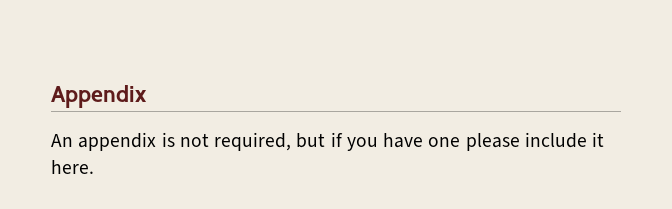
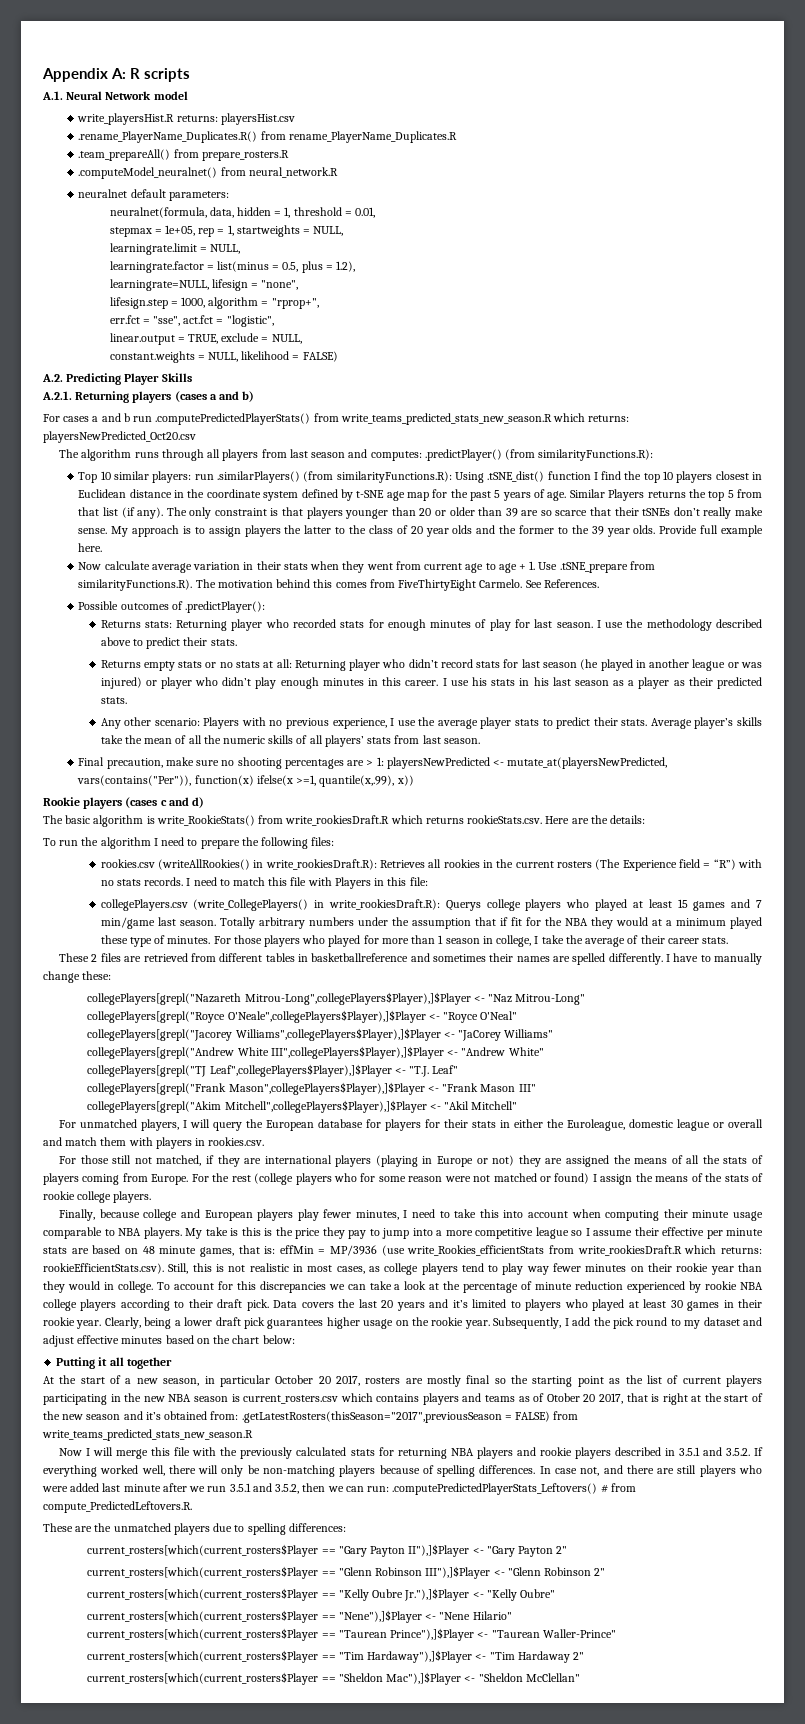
- Appendix
- An appendix is not required, but if you have one please include it here.
+ Appendix A: R scripts
+ A.1. Neural Network model
+ write_playersHist.R returns: playersHist.csv
+ .rename_PlayerName_Duplicates.R() from rename_PlayerName_Duplicates.R
+ .team_prepareAll() from prepare_rosters.R
+ .computeModel_neuralnet() from neural_network.R
+ neuralnet default parameters:
+ neuralnet(formula, data, hidden = 1, threshold = 0.01,
+ stepmax = 1e+05, rep = 1, startweights = NULL,
+ learningrate.limit = NULL,
+ learningrate.factor = list(minus = 0.5, plus = 1.2),
+ learningrate=NULL, lifesign = "none",
+ lifesign.step = 1000, algorithm = "rprop+",
+ err.fct = "sse", act.fct = "logistic",
+ linear.output = TRUE, exclude = NULL,
+ constant.weights = NULL, likelihood = FALSE)
+ A.2. Predicting Player Skills
+ A.2.1. Returning players (cases a and b)
+ For cases a and b run .computePredictedPlayerStats() from write_teams_predicted_stats_new_season.R which returns: playersNewPredicted_Oct20.csv
+ The algorithm runs through all players from last season and computes: .predictPlayer() (from similarityFunctions.R):
+ Top 10 similar players: run .similarPlayers() (from similarityFunctions.R): Using .tSNE_dist() function I find the top 10 players closest in Euclidean distance in the coordinate system defined by t-SNE age map for the past 5 years of age. Similar Players returns the top 5 from that list (if any). The only constraint is that players younger than 20 or older than 39 are so scarce that their tSNEs don’t really make sense. My approach is to assign players the latter to the class of 20 year olds and the former to the 39 year olds. Provide full example here.
+ Now calculate average variation in their stats when they went from current age to age + 1. Use .tSNE_prepare from similarityFunctions.R). The motivation behind this comes from FiveThirtyEight Carmelo. See References.
+ Possible outcomes of .predictPlayer():
+ Returns stats: Returning player who recorded stats for enough minutes of play for last season. I use the methodology described above to predict their stats.
+ Returns empty stats or no stats at all: Returning player who didn’t record stats for last season (he played in another league or was injured) or player who didn’t play enough minutes in this career. I use his stats in his last season as a player as their predicted stats.
+ Any other scenario: Players with no previous experience, I use the average player stats to predict their stats. Average player’s skills take the mean of all the numeric skills of all players’ stats from last season.
+ Final precaution, make sure no shooting percentages are > 1: playersNewPredicted <- mutate_at(playersNewPredicted, vars(contains("Per")), function(x) ifelse(x >=1, quantile(x,.99), x))
+ Rookie players (cases c and d)
+ The basic algorithm is write_RookieStats() from write_rookiesDraft.R which returns rookieStats.csv. Here are the details:
+ To run the algorithm I need to prepare the following files:
+ rookies.csv (writeAllRookies() in write_rookiesDraft.R): Retrieves all rookies in the current rosters (The Experience field = “R”) with no stats records. I need to match this file with Players in this file:
+ collegePlayers.csv (write_CollegePlayers() in write_rookiesDraft.R): Querys college players who played at least 15 games and 7 min/game last season. Totally arbitrary numbers under the assumption that if fit for the NBA they would at a minimum played these type of minutes. For those players who played for more than 1 season in college, I take the average of their career stats.
+ These 2 files are retrieved from different tables in basketballreference and sometimes their names are spelled differently. I have to manually change these:
+ collegePlayers[grepl("Nazareth Mitrou-Long",collegePlayers$Player),]$Player <- "Naz Mitrou-Long"
+ collegePlayers[grepl("Royce O'Neale",collegePlayers$Player),]$Player <- "Royce O'Neal"
+ collegePlayers[grepl("Jacorey Williams",collegePlayers$Player),]$Player <- "JaCorey Williams"
+ collegePlayers[grepl("Andrew White III",collegePlayers$Player),]$Player <- "Andrew White"
+ collegePlayers[grepl("TJ Leaf",collegePlayers$Player),]$Player <- "T.J. Leaf"
+ collegePlayers[grepl("Frank Mason",collegePlayers$Player),]$Player <- "Frank Mason III"
+ collegePlayers[grepl("Akim Mitchell",collegePlayers$Player),]$Player <- "Akil Mitchell"
+ For unmatched players, I will query the European database for players for their stats in either the Euroleague, domestic league or overall and match them with players in rookies.csv.
+ For those still not matched, if they are international players (playing in Europe or not) they are assigned the means of all the stats of players coming from Europe. For the rest (college players who for some reason were not matched or found) I assign the means of the stats of rookie college players.
+ Finally, because college and European players play fewer minutes, I need to take this into account when computing their minute usage comparable to NBA players. My take is this is the price they pay to jump into a more competitive league so I assume their effective per minute stats are based on 48 minute games, that is: effMin = MP/3936 (use write_Rookies_efficientStats from write_rookiesDraft.R which returns: rookieEfficientStats.csv). Still, this is not realistic in most cases, as college players tend to play way fewer minutes on their rookie year than they would in college. To account for this discrepancies we can take a look at the percentage of minute reduction experienced by rookie NBA college players according to their draft pick. Data covers the last 20 years and it’s limited to players who played at least 30 games in their rookie year. Clearly, being a lower draft pick guarantees higher usage on the rookie year. Subsequently, I add the pick round to my dataset and adjust effective minutes based on the chart below:
+ Putting it all together
+ At the start of a new season, in particular October 20 2017, rosters are mostly final so the starting point as the list of current players participating in the new NBA season is current_rosters.csv which contains players and teams as of Otober 20 2017, that is right at the start of the new season and it’s obtained from: .getLatestRosters(thisSeason="2017",previousSeason = FALSE) from write_teams_predicted_stats_new_season.R
+ Now I will merge this file with the previously calculated stats for returning NBA players and rookie players described in 3.5.1 and 3.5.2. If everything worked well, there will only be non-matching players because of spelling differences. In case not, and there are still players who were added last minute after we run 3.5.1 and 3.5.2, then we can run: .computePredictedPlayerStats_Leftovers() # from compute_PredictedLeftovers.R.
+ These are the unmatched players due to spelling differences:
+ current_rosters[which(current_rosters$Player == "Gary Payton II"),]$Player <- "Gary Payton 2"
+ current_rosters[which(current_rosters$Player == "Glenn Robinson III"),]$Player <- "Glenn Robinson 2"
+ current_rosters[which(current_rosters$Player == "Kelly Oubre Jr."),]$Player <- "Kelly Oubre"
+ current_rosters[which(current_rosters$Player == "Nene"),]$Player <- "Nene Hilario"
+ current_rosters[which(current_rosters$Player == "Taurean Prince"),]$Player <- "Taurean Waller-Prince"
+ current_rosters[which(current_rosters$Player == "Tim Hardaway"),]$Player <- "Tim Hardaway 2"
+ current_rosters[which(current_rosters$Player == "Sheldon Mac"),]$Player <- "Sheldon McClellan"

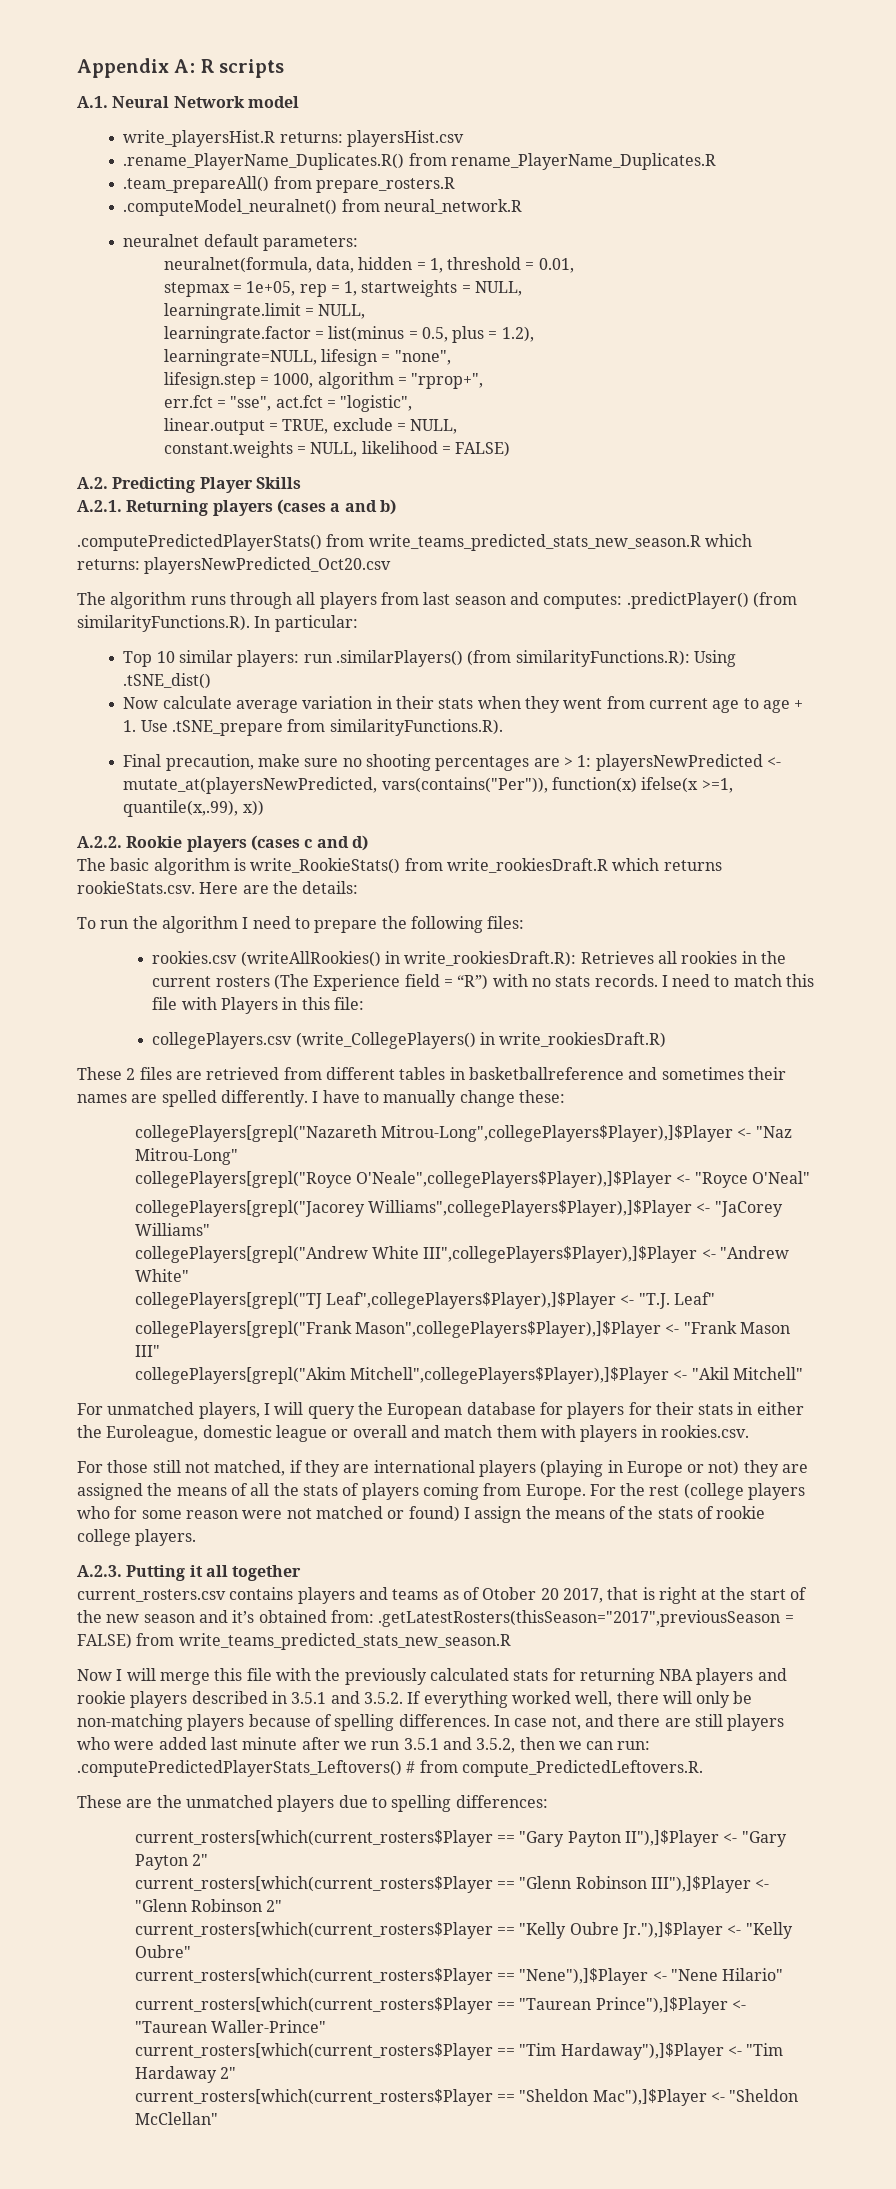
- For cases a and b run .computePredictedPlayerStats() from write_teams_predicted_stats_new_season.R which returns: playersNewPredicted_Oct20.csv
+ .computePredictedPlayerStats() from write_teams_predicted_stats_new_season.R which returns: playersNewPredicted_Oct20.csv
- The algorithm runs through all players from last season and computes: .predictPlayer() (from similarityFunctions.R):
+ The algorithm runs through all players from last season and computes: .predictPlayer() (from similarityFunctions.R). In particular:
- Top 10 similar players: run .similarPlayers() (from similarityFunctions.R): Using .tSNE_dist() function I find the top 10 players closest in Euclidean distance in the coordinate system defined by t-SNE age map for the past 5 years of age. Similar Players returns the top 5 from that list (if any). The only constraint is that players younger than 20 or older than 39 are so scarce that their tSNEs don’t really make sense. My approach is to assign players the latter to the class of 20 year olds and the former to the 39 year olds. Provide full example here.
+ Top 10 similar players: run .similarPlayers() (from similarityFunctions.R): Using .tSNE_dist()
- Now calculate average variation in their stats when they went from current age to age + 1. Use .tSNE_prepare from similarityFunctions.R). The motivation behind this comes from FiveThirtyEight Carmelo. See References.
- Possible outcomes of .predictPlayer():
- Returns stats: Returning player who recorded stats for enough minutes of play for last season. I use the methodology described above to predict their stats.
- Returns empty stats or no stats at all: Returning player who didn’t record stats for last season (he played in another league or was injured) or player who didn’t play enough minutes in this career. I use his stats in his last season as a player as their predicted stats.
- Any other scenario: Players with no previous experience, I use the average player stats to predict their stats. Average player’s skills take the mean of all the numeric skills of all players’ stats from last season.
+ Now calculate average variation in their stats when they went from current age to age + 1. Use .tSNE_prepare from similarityFunctions.R).
- Rookie players (cases c and d)
+ A.2.2. Rookie players (cases c and d)
- collegePlayers.csv (write_CollegePlayers() in write_rookiesDraft.R): Querys college players who played at least 15 games and 7 min/game last season. Totally arbitrary numbers under the assumption that if fit for the NBA they would at a minimum played these type of minutes. For those players who played for more than 1 season in college, I take the average of their career stats.
+ collegePlayers.csv (write_CollegePlayers() in write_rookiesDraft.R)
- Finally, because college and European players play fewer minutes, I need to take this into account when computing their minute usage comparable to NBA players. My take is this is the price they pay to jump into a more competitive league so I assume their effective per minute stats are based on 48 minute games, that is: effMin = MP/3936 (use write_Rookies_efficientStats from write_rookiesDraft.R which returns: rookieEfficientStats.csv). Still, this is not realistic in most cases, as college players tend to play way fewer minutes on their rookie year than they would in college. To account for this discrepancies we can take a look at the percentage of minute reduction experienced by rookie NBA college players according to their draft pick. Data covers the last 20 years and it’s limited to players who played at least 30 games in their rookie year. Clearly, being a lower draft pick guarantees higher usage on the rookie year. Subsequently, I add the pick round to my dataset and adjust effective minutes based on the chart below:
- Putting it all together
- At the start of a new season, in particular October 20 2017, rosters are mostly final so the starting point as the list of current players participating in the new NBA season is current_rosters.csv which contains players and teams as of Otober 20 2017, that is right at the start of the new season and it’s obtained from: .getLatestRosters(thisSeason="2017",previousSeason = FALSE) from write_teams_predicted_stats_new_season.R
+ A.2.3. Putting it all together
+ current_rosters.csv contains players and teams as of Otober 20 2017, that is right at the start of the new season and it’s obtained from: .getLatestRosters(thisSeason="2017",previousSeason = FALSE) from write_teams_predicted_stats_new_season.R

